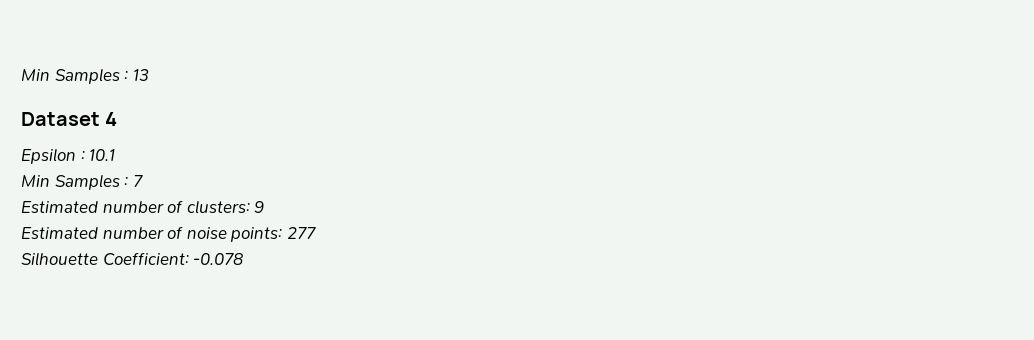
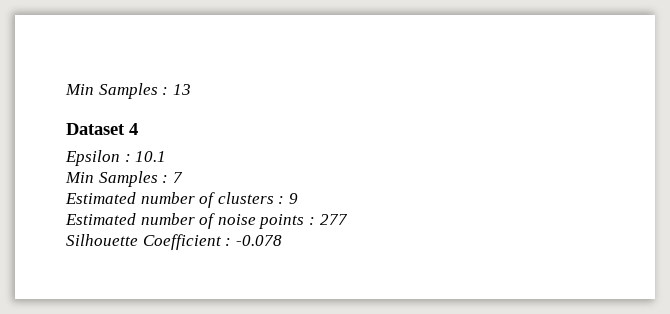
- Estimated number of clusters: 9
+ Estimated number of clusters : 9
- Estimated number of noise points: 277
+ Estimated number of noise points : 277
- Silhouette Coefficient: -0.078
+ Silhouette Coefficient : -0.078

